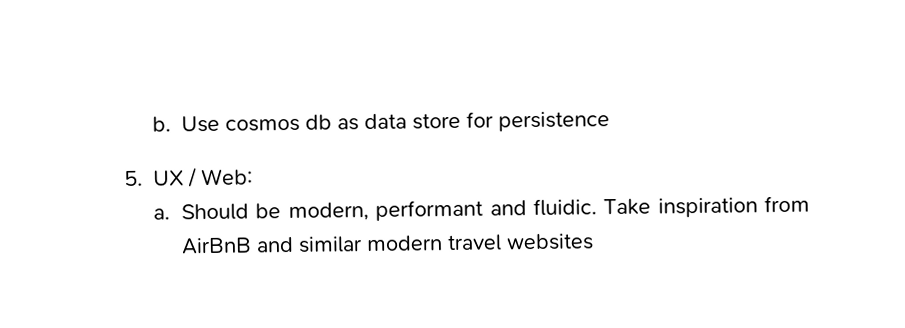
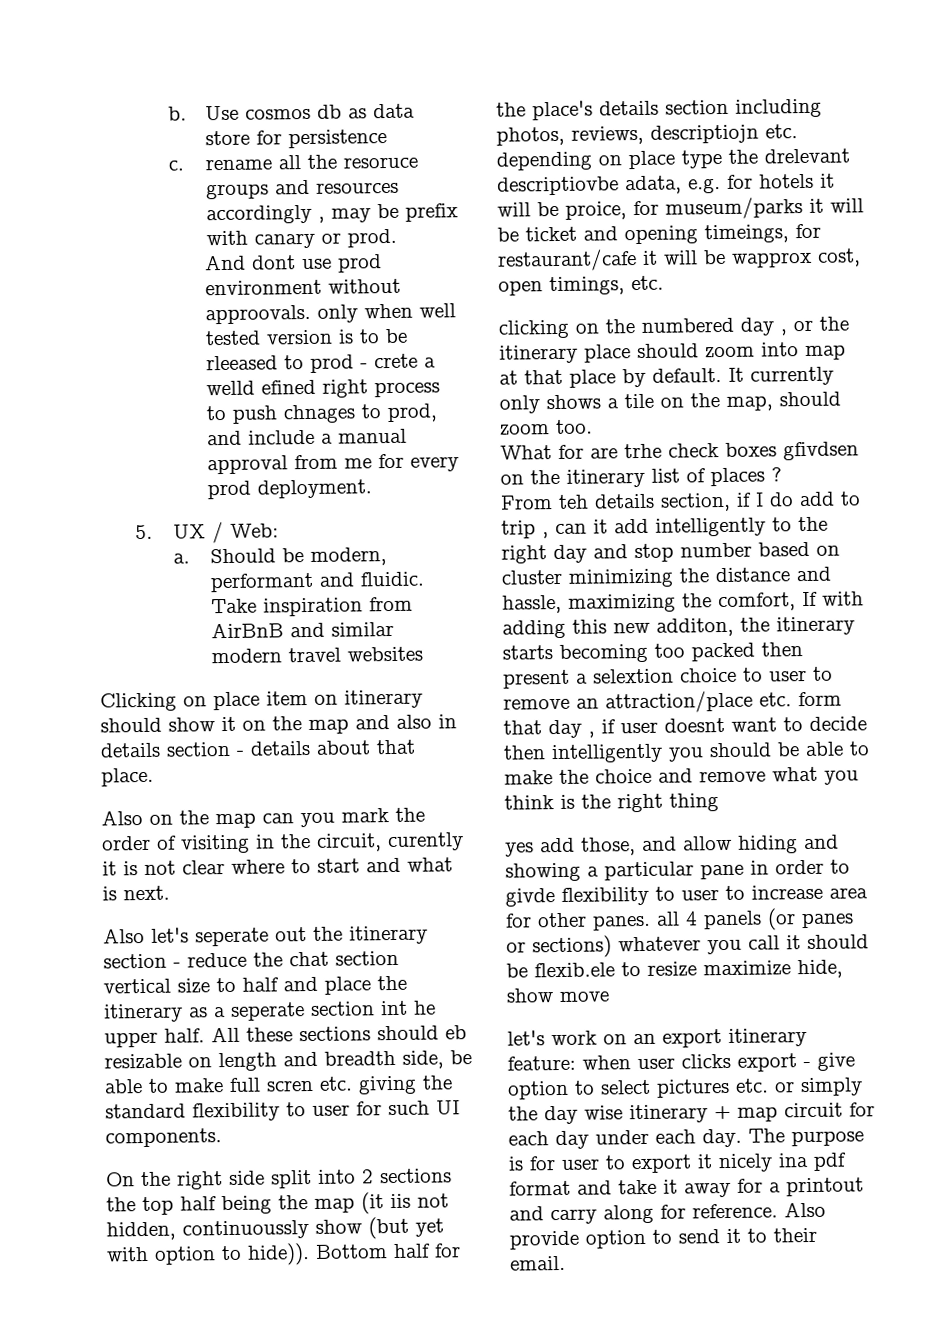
+ c. rename all the resoruce groups and resources accordingly , may be prefix with canary or prod.
+ And dont use prod environment without approovals. only when well tested version is to be rleeased to prod - crete a welld efined right process to push chnages to prod, and include a manual approval from me for every prod deployment.
+ Clicking on place item on itinerary should show it on the map and also in details section - details about that place.
+ Also on the map can you mark the order of visiting in the circuit, curently it is not clear where to start and what is next.
+ Also let's seperate out the itinerary section - reduce the chat section vertical size to half and place the itinerary as a seperate section int he upper half. All these sections should eb resizable on length and breadth side, be able to make full scren etc. giving the standard flexibility to user for such UI components.
+ On the right side split into 2 sections the top half being the map (it iis not hidden, continuoussly show (but yet with option to hide)). Bottom half for the place's details section including photos, reviews, descriptiojn etc. depending on place type the drelevant descriptiovbe adata, e.g. for hotels it will be proice, for museum/parks it will be ticket and opening timeings, for restaurant/cafe it will be wapprox cost, open timings, etc.
+ clicking on the numbered day , or the itinerary place should zoom into map at that place by default. It currently only shows a tile on the map, should zoom too.
+ What for are trhe check boxes gfivdsen on the itinerary list of places ?
+ From teh details section, if I do add to trip , can it add intelligently to the right day and stop number based on cluster minimizing the distance and hassle, maximizing the comfort, If with adding this new additon, the itinerary starts becoming too packed then present a selextion choice to user to remove an attraction/place etc. form that day , if user doesnt want to decide then intelligently you should be able to make the choice and remove what you think is the right thing
+ yes add those, and allow hiding and showing a particular pane in order to givde flexibility to user to increase area for other panes. all 4 panels (or panes or sections) whatever you call it should be flexib.ele to resize maximize hide, show move
+ let's work on an export itinerary feature: when user clicks export - give option to select pictures etc. or simply the day wise itinerary + map circuit for each day under each day. The purpose is for user to export it nicely ina pdf format and take it away for a printout and carry along for reference. Also provide option to send it to their email.

